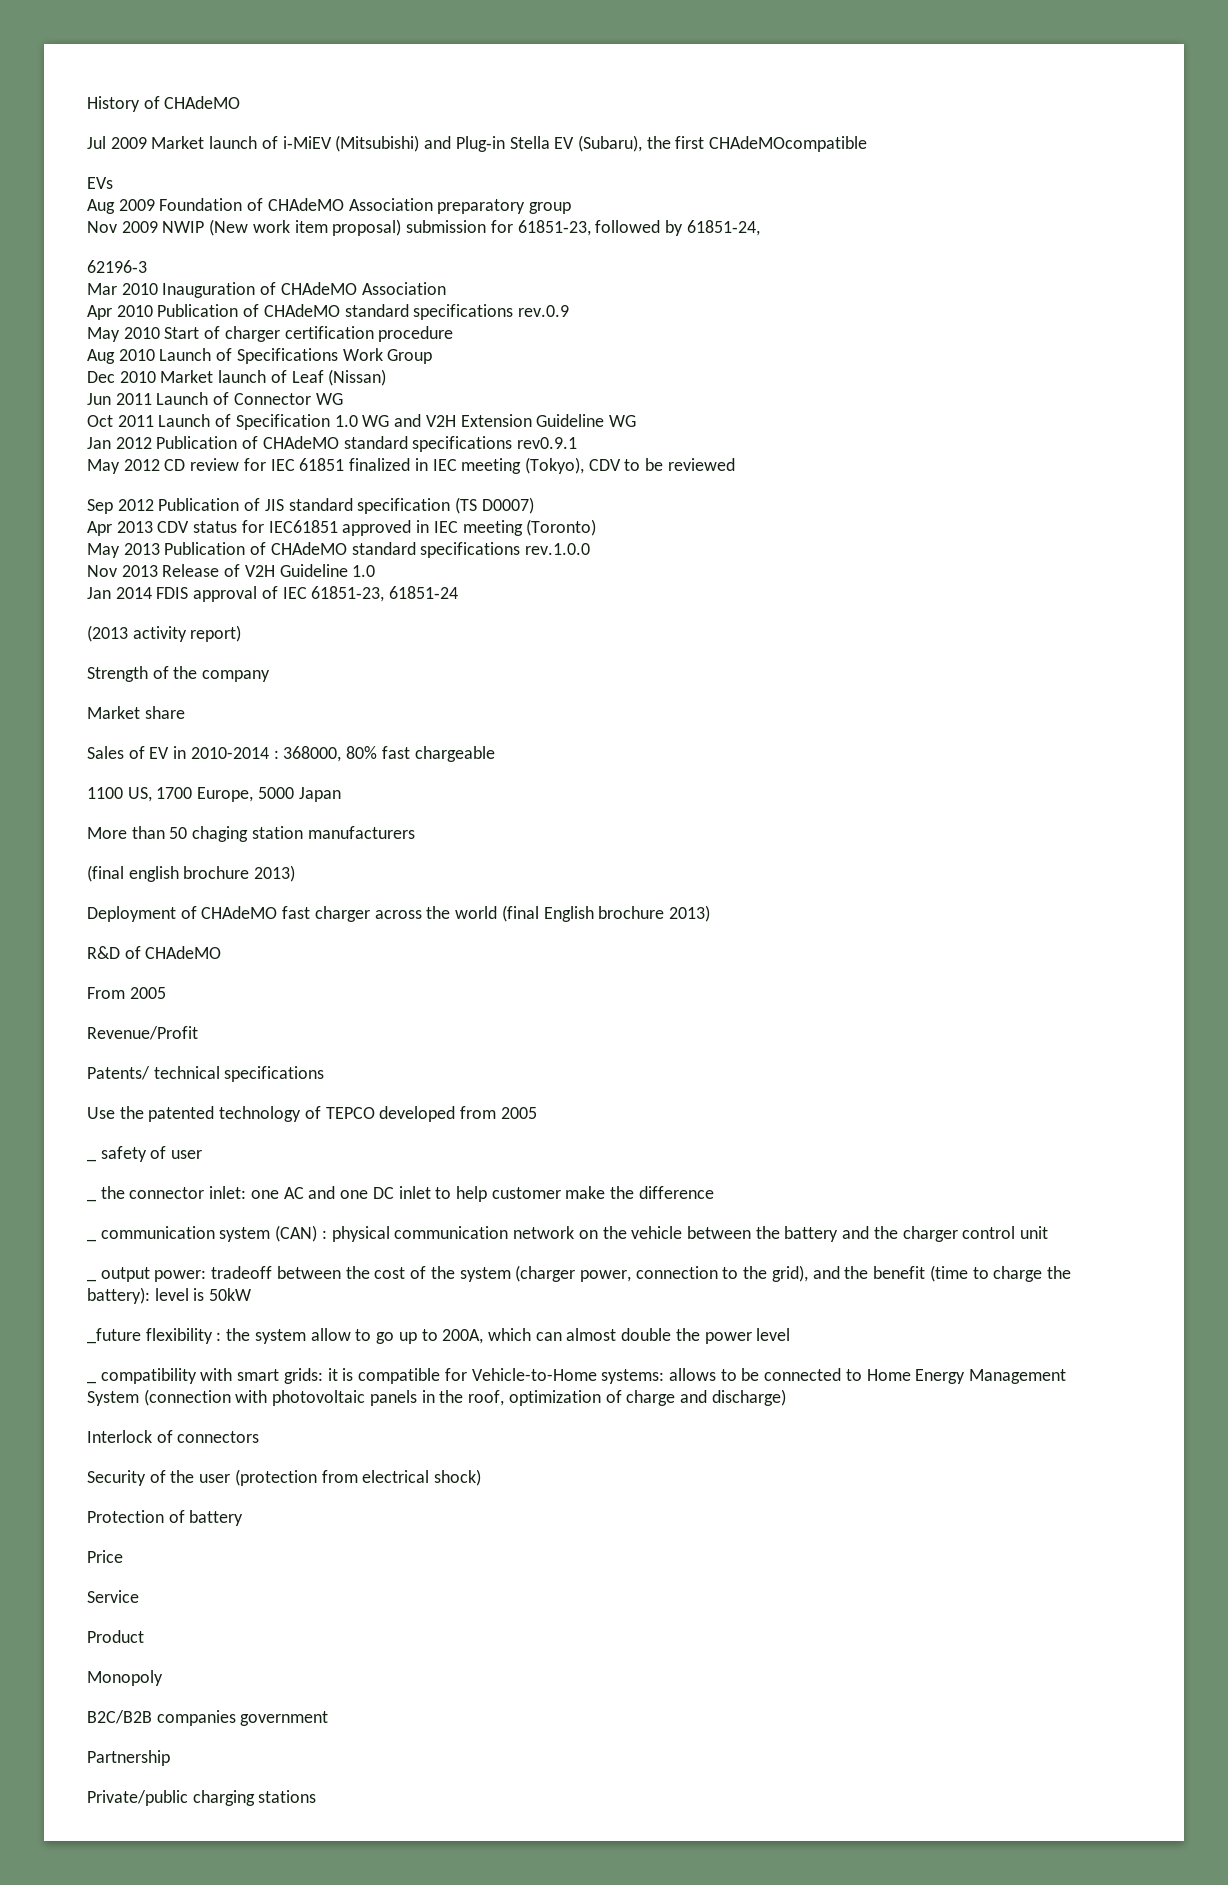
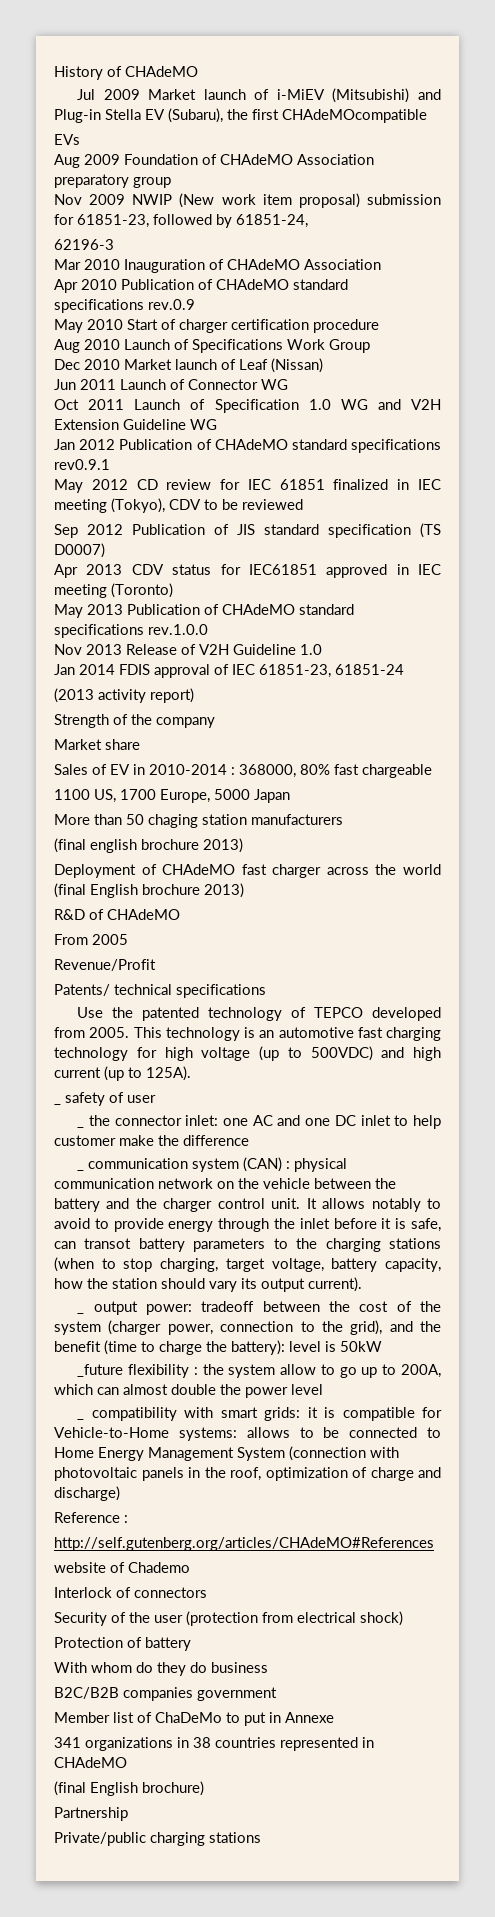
- Use the patented technology of TEPCO developed from 2005
+ Use the patented technology of TEPCO developed from 2005. This technology is an automotive fast charging technology for high voltage (up to 500VDC) and high current (up to 125A).
- _ communication system (CAN) : physical communication network on the vehicle between the battery and the charger control unit
+ _ communication system (CAN) : physical communication network on the vehicle between the battery and the charger control unit. It allows notably to avoid to provide energy through the inlet before it is safe, can transot battery parameters to the charging stations (when to stop charging, target voltage, battery capacity, how the station should vary its output current).
+ Reference :
+ http://self.gutenberg.org/articles/CHAdeMO#References
+ website of Chademo
- Price
- Service
- Product
- Monopoly
+ With whom do they do business
  B2C/B2B companies government
+ Member list of ChaDeMo to put in Annexe
+ 341 organizations in 38 countries represented in CHAdeMO
+ (final English brochure)

